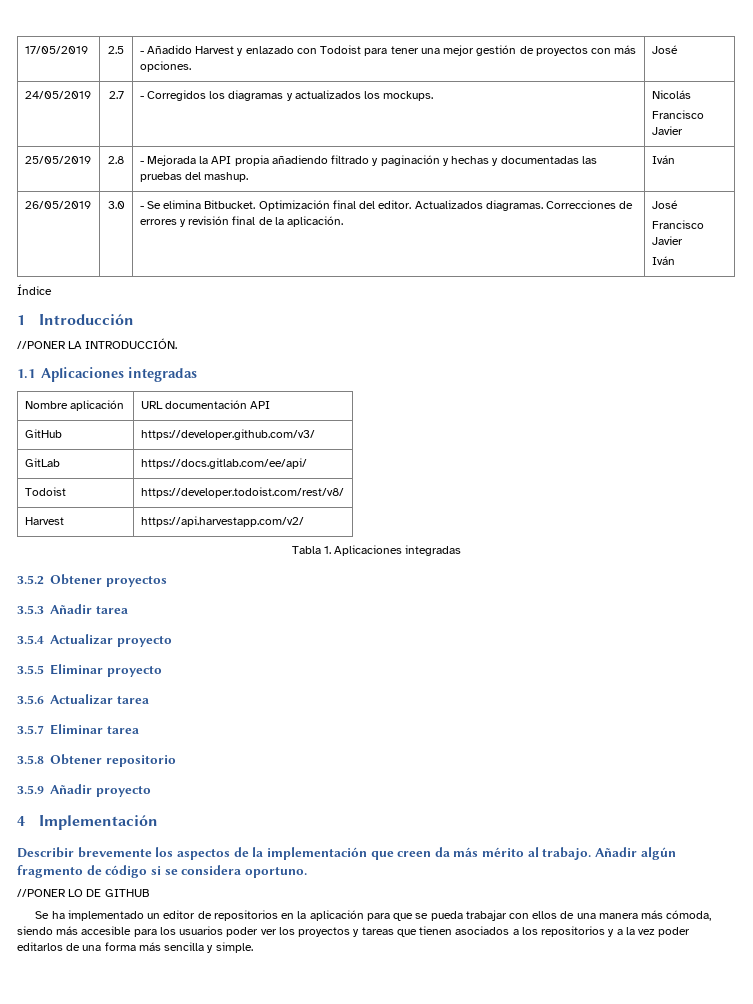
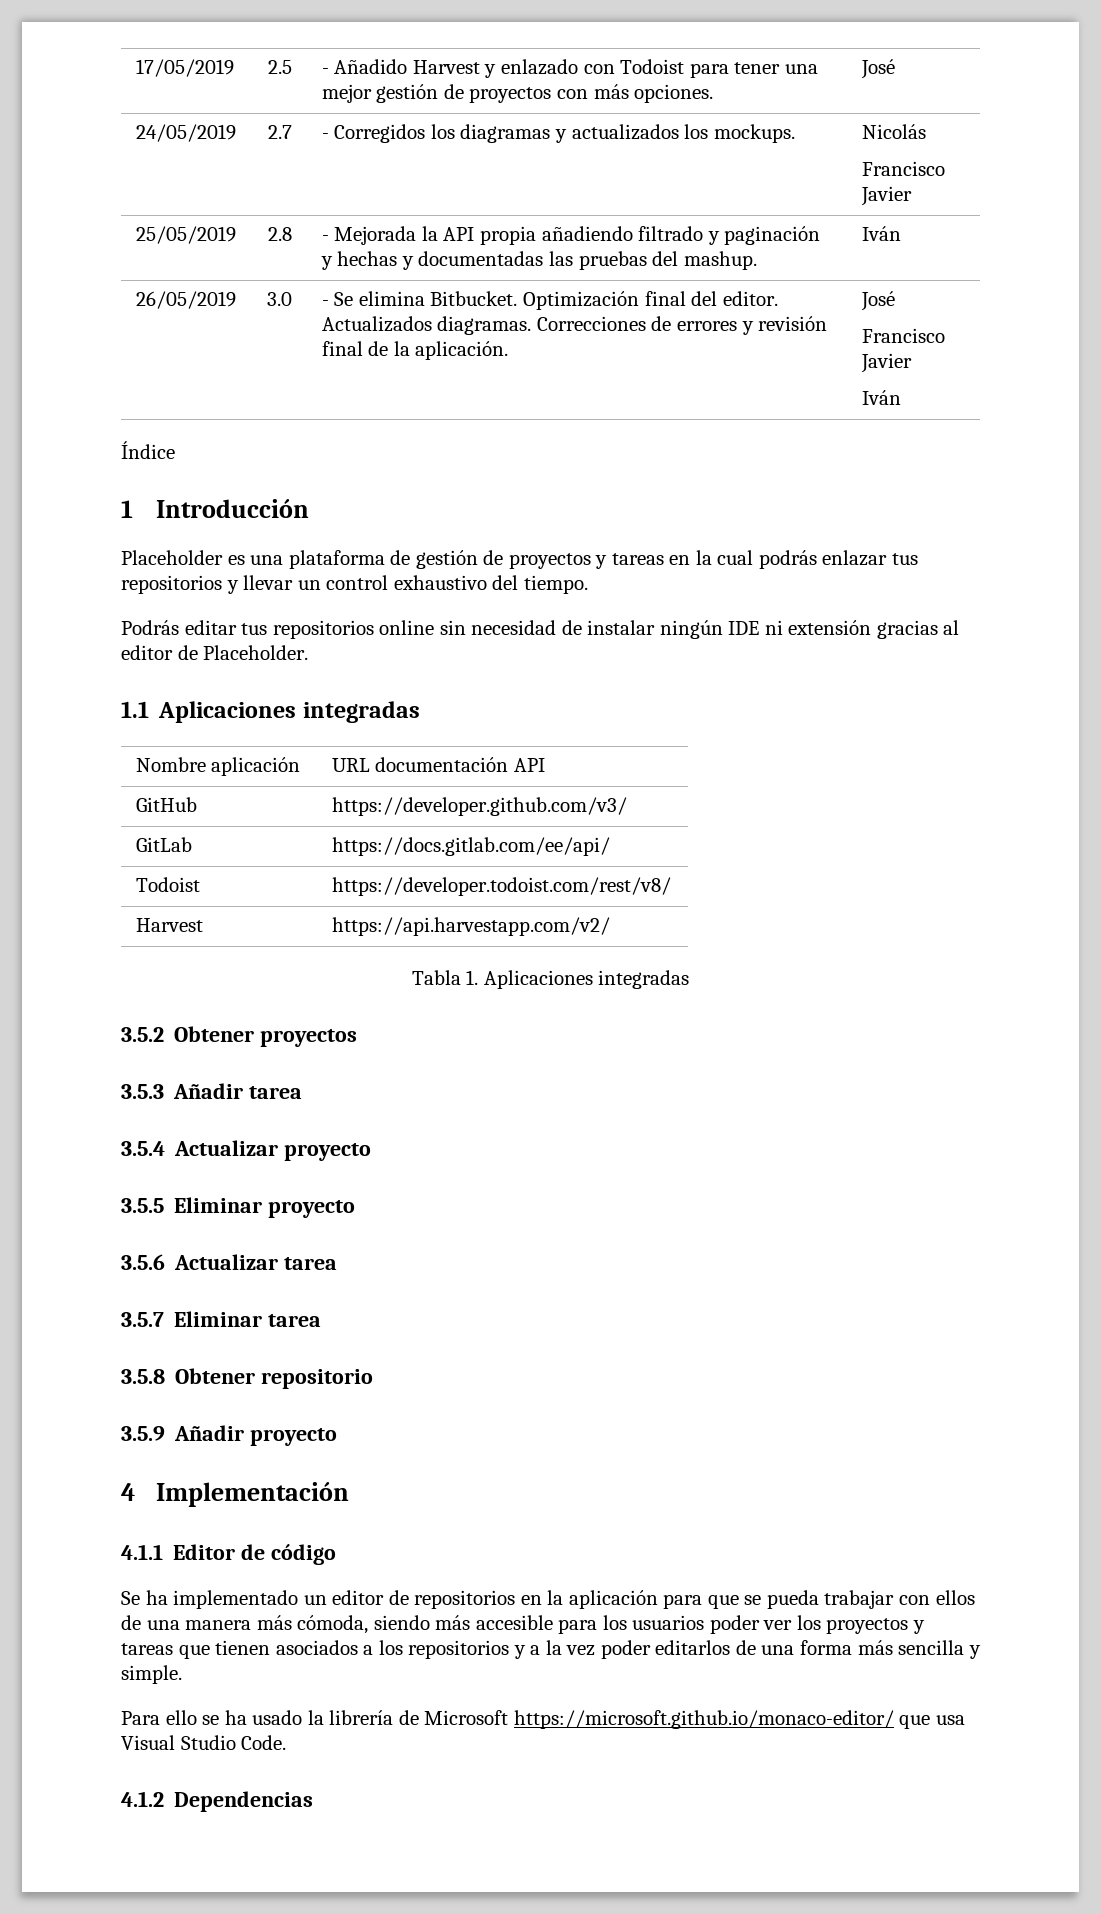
- //PONER LA INTRODUCCIÓN.
+ Placeholder es una plataforma de gestión de proyectos y tareas en la cual podrás enlazar tus repositorios y llevar un control exhaustivo del tiempo.
+ Podrás editar tus repositorios online sin necesidad de instalar ningún IDE ni extensión gracias al editor de Placeholder.
- Describir brevemente los aspectos de la implementación que creen da más mérito al trabajo. Añadir algún fragmento de código si se considera oportuno.
- //PONER LO DE GITHUB
+ 4.1.1 Editor de código
+ Para ello se ha usado la librería de Microsoft https://microsoft.github.io/monaco-editor/ que usa Visual Studio Code.
+ 4.1.2 Dependencias

